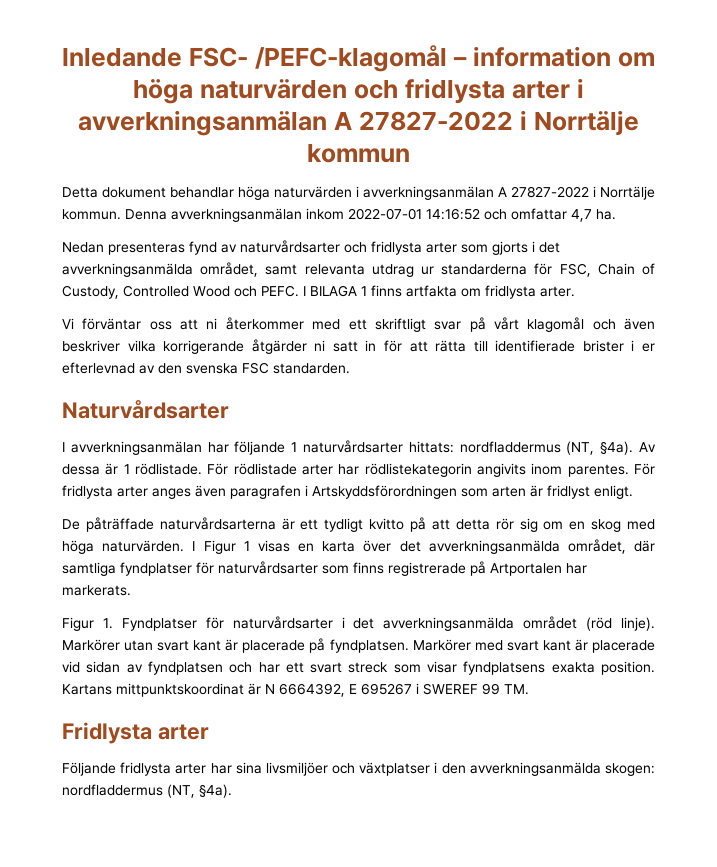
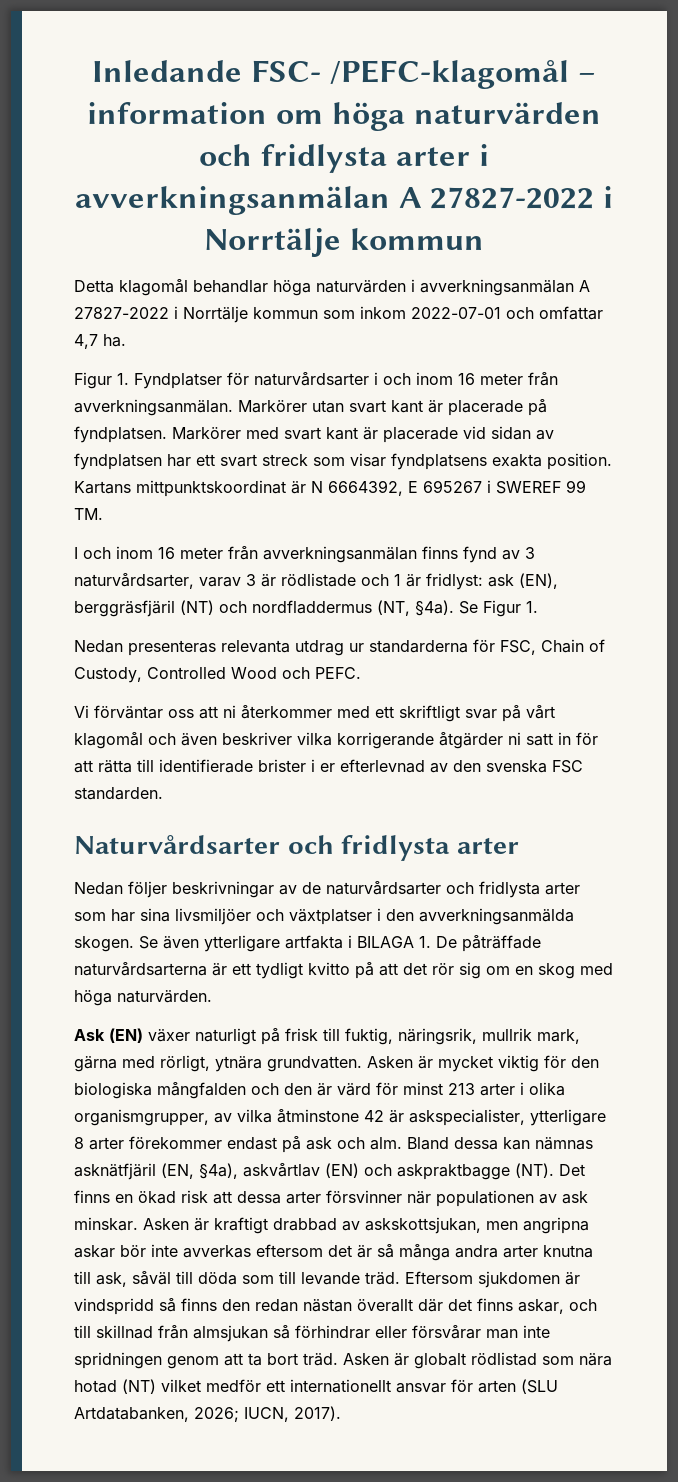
- Detta dokument behandlar höga naturvärden i avverkningsanmälan A 27827-2022 i Norrtälje kommun. Denna avverkningsanmälan inkom 2022-07-01 14:16:52 och omfattar 4,7 ha.
+ Detta klagomål behandlar höga naturvärden i avverkningsanmälan A 27827-2022 i Norrtälje kommun som inkom 2022-07-01 och omfattar 4,7 ha.
- Nedan presenteras fynd av naturvårdsarter och fridlysta arter som gjorts i det avverkningsanmälda området, samt relevanta utdrag ur standarderna för FSC, Chain of Custody, Controlled Wood och PEFC. I BILAGA 1 finns artfakta om fridlysta arter.
+ Figur 1. Fyndplatser för naturvårdsarter i och inom 16 meter från avverkningsanmälan. Markörer utan svart kant är placerade på fyndplatsen. Markörer med svart kant är placerade vid sidan av fyndplatsen har ett svart streck som visar fyndplatsens exakta position. Kartans mittpunktskoordinat är N 6664392, E 695267 i SWEREF 99 TM.
+ I och inom 16 meter från avverkningsanmälan finns fynd av 3 naturvårdsarter, varav 3 är rödlistade och 1 är fridlyst: ask (EN), berggräsfjäril (NT) och nordfladdermus (NT, §4a). Se Figur 1.
+ Nedan presenteras relevanta utdrag ur standarderna för FSC, Chain of Custody, Controlled Wood och PEFC.
- Naturvårdsarter
- I avverkningsanmälan har följande 1 naturvårdsarter hittats: nordfladdermus (NT, §4a). Av dessa är 1 rödlistade. För rödlistade arter har rödlistekategorin angivits inom parentes. För fridlysta arter anges även paragrafen i Artskyddsförordningen som arten är fridlyst enligt.
- De påträffade naturvårdsarterna är ett tydligt kvitto på att detta rör sig om en skog med höga naturvärden. I Figur 1 visas en karta över det avverkningsanmälda området, där samtliga fyndplatser för naturvårdsarter som finns registrerade på Artportalen har markerats.
- Figur 1. Fyndplatser för naturvårdsarter i det avverkningsanmälda området (röd linje). Markörer utan svart kant är placerade på fyndplatsen. Markörer med svart kant är placerade vid sidan av fyndplatsen och har ett svart streck som visar fyndplatsens exakta position. Kartans mittpunktskoordinat är N 6664392, E 695267 i SWEREF 99 TM.
- Fridlysta arter
- Följande fridlysta arter har sina livsmiljöer och växtplatser i den avverkningsanmälda skogen: nordfladdermus (NT, §4a).
+ Naturvårdsarter och fridlysta arter
+ Nedan följer beskrivningar av de naturvårdsarter och fridlysta arter som har sina livsmiljöer och växtplatser i den avverkningsanmälda skogen. Se även ytterligare artfakta i BILAGA 1. De påträffade naturvårdsarterna är ett tydligt kvitto på att det rör sig om en skog med höga naturvärden.
+ Ask (EN) växer naturligt på frisk till fuktig, näringsrik, mullrik mark, gärna med rörligt, ytnära grundvatten. Asken är mycket viktig för den biologiska mångfalden och den är värd för minst 213 arter i olika organismgrupper, av vilka åtminstone 42 är askspecialister, ytterligare 8 arter förekommer endast på ask och alm. Bland dessa kan nämnas asknätfjäril (EN, §4a), askvårtlav (EN) och askpraktbagge (NT). Det finns en ökad risk att dessa arter försvinner när populationen av ask minskar. Asken är kraftigt drabbad av askskottsjukan, men angripna askar bör inte avverkas eftersom det är så många andra arter knutna till ask, såväl till döda som till levande träd. Eftersom sjukdomen är vindspridd så finns den redan nästan överallt där det finns askar, och till skillnad från almsjukan så förhindrar eller försvårar man inte spridningen genom att ta bort träd. Asken är globalt rödlistad som nära hotad (NT) vilket medför ett internationellt ansvar för arten (SLU Artdatabanken, 2026; IUCN, 2017).

